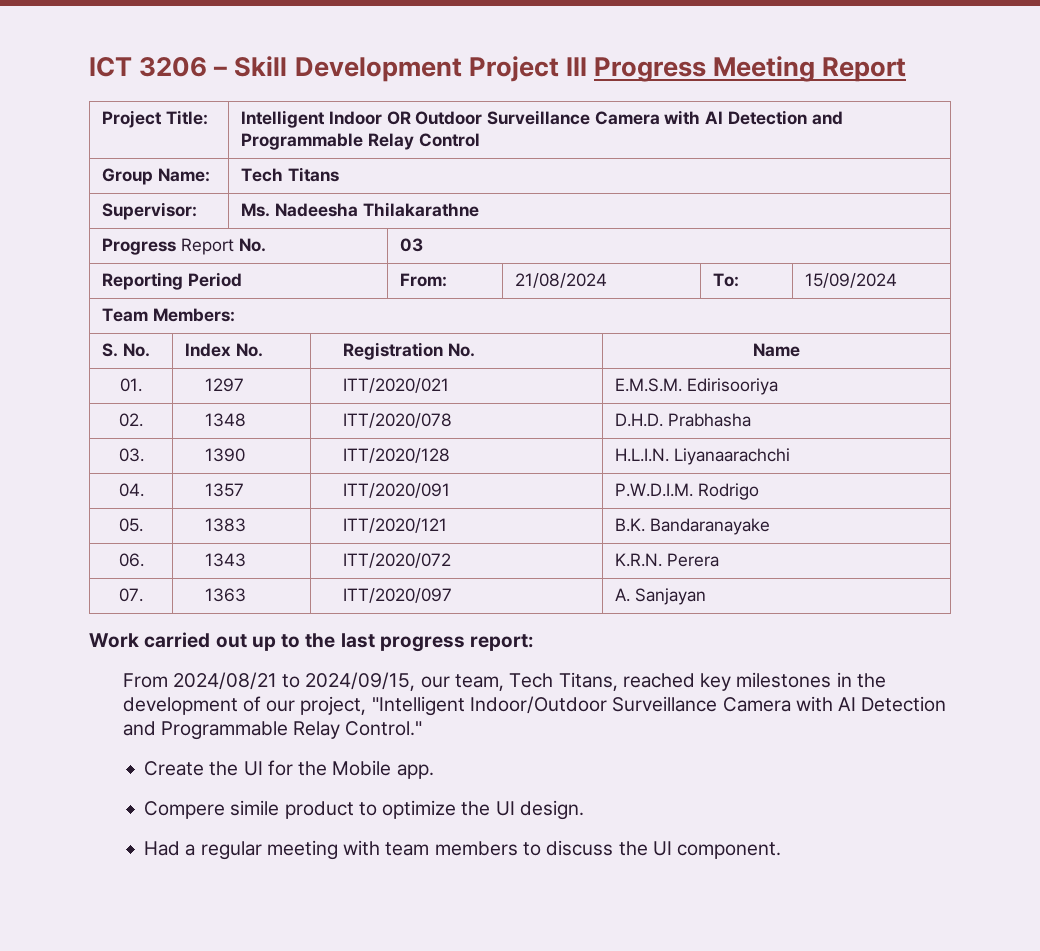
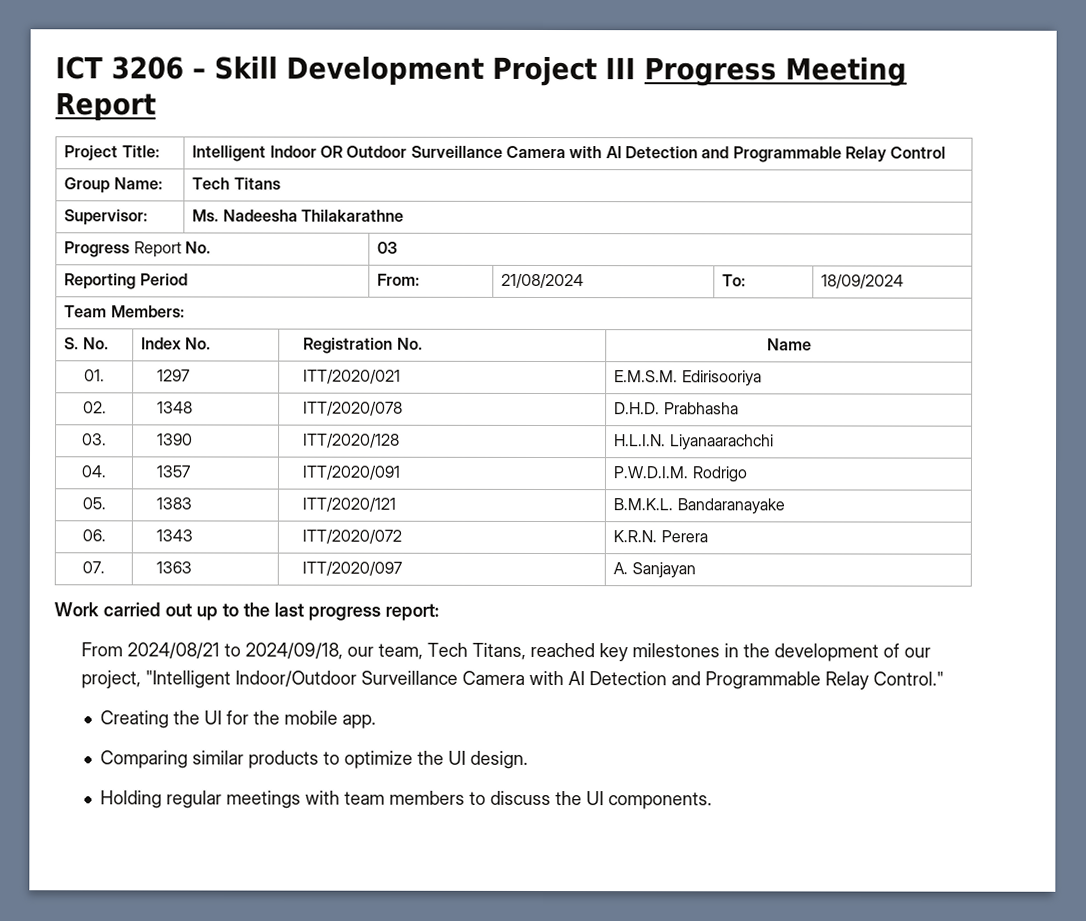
- Reporting Period | From: | 21/08/2024 | To: | 15/09/2024
+ Reporting Period | From: | 21/08/2024 | To: | 18/09/2024
- 05. | 1383 | ITT/2020/121 | B.K. Bandaranayake
+ 05. | 1383 | ITT/2020/121 | B.M.K.L. Bandaranayake
- From 2024/08/21 to 2024/09/15, our team, Tech Titans, reached key milestones in the development of our project, "Intelligent Indoor/Outdoor Surveillance Camera with AI Detection and Programmable Relay Control."
+ From 2024/08/21 to 2024/09/18, our team, Tech Titans, reached key milestones in the development of our project, "Intelligent Indoor/Outdoor Surveillance Camera with AI Detection and Programmable Relay Control."
- Create the UI for the Mobile app.
+ Creating the UI for the mobile app.
- Compere simile product to optimize the UI design.
+ Comparing similar products to optimize the UI design.
- Had a regular meeting with team members to discuss the UI component.
+ Holding regular meetings with team members to discuss the UI components.

